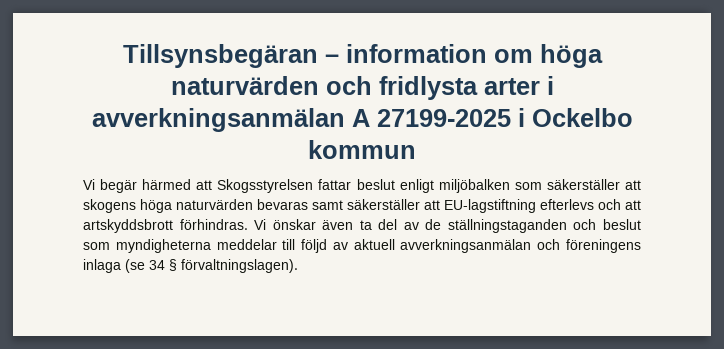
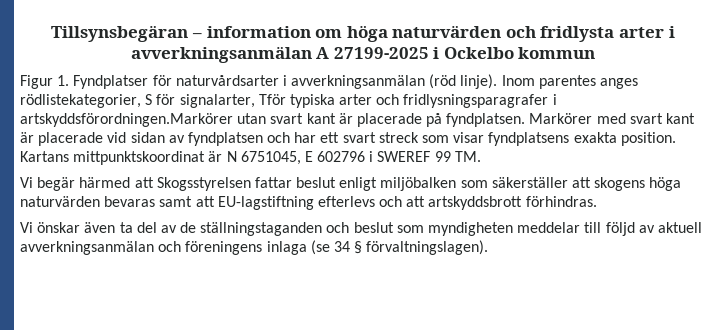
+ Figur 1. Fyndplatser för naturvårdsarter i avverkningsanmälan (röd linje). Inom parentes anges rödlistekategorier, S för signalarter, Tför typiska arter och fridlysningsparagrafer i artskyddsförordningen.Markörer utan svart kant är placerade på fyndplatsen. Markörer med svart kant är placerade vid sidan av fyndplatsen och har ett svart streck som visar fyndplatsens exakta position. Kartans mittpunktskoordinat är N 6751045, E 602796 i SWEREF 99 TM.
- Vi begär härmed att Skogsstyrelsen fattar beslut enligt miljöbalken som säkerställer att skogens höga naturvärden bevaras samt säkerställer att EU-lagstiftning efterlevs och att artskyddsbrott förhindras. Vi önskar även ta del av de ställningstaganden och beslut som myndigheterna meddelar till följd av aktuell avverkningsanmälan och föreningens inlaga (se 34 § förvaltningslagen).
+ Vi begär härmed att Skogsstyrelsen fattar beslut enligt miljöbalken som säkerställer att skogens höga naturvärden bevaras samt att EU-lagstiftning efterlevs och att artskyddsbrott förhindras.
+ Vi önskar även ta del av de ställningstaganden och beslut som myndigheten meddelar till följd av aktuell avverkningsanmälan och föreningens inlaga (se 34 § förvaltningslagen).

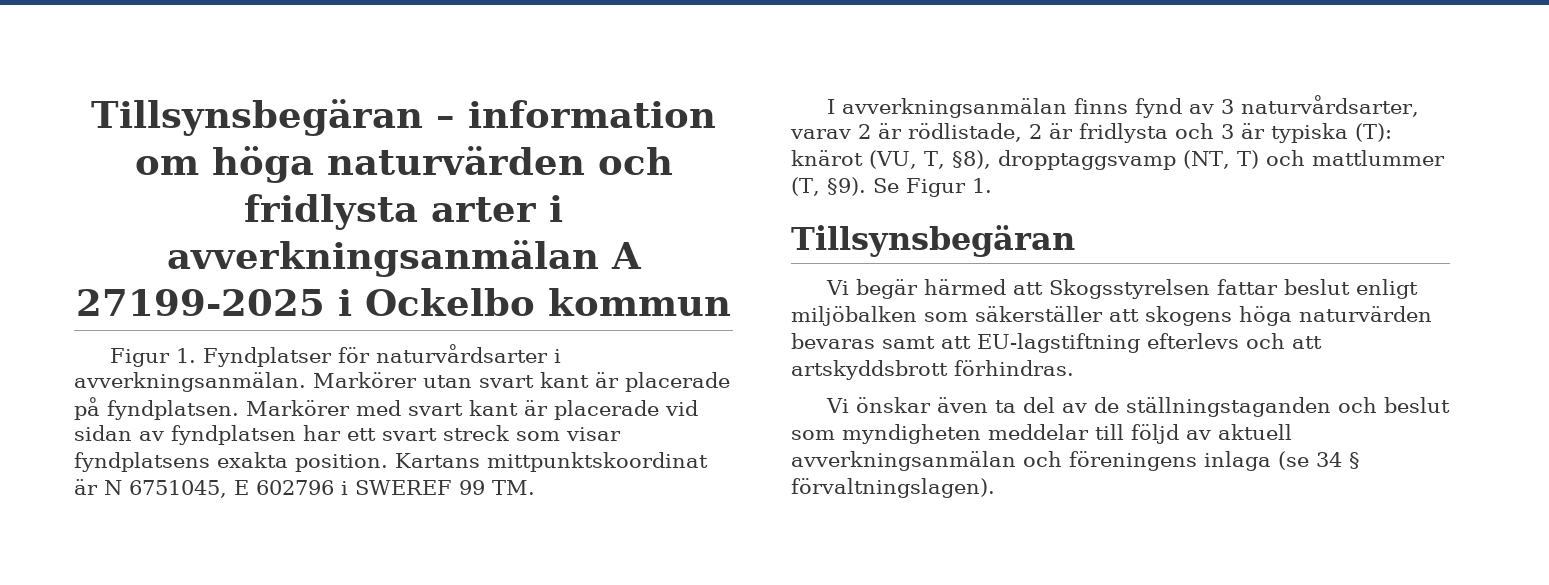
- Figur 1. Fyndplatser för naturvårdsarter i avverkningsanmälan (röd linje). Inom parentes anges rödlistekategorier, S för signalarter, Tför typiska arter och fridlysningsparagrafer i artskyddsförordningen.Markörer utan svart kant är placerade på fyndplatsen.
+ Figur 1. Fyndplatser för naturvårdsarter i avverkningsanmälan. Markörer utan svart kant är placerade på fyndplatsen.
- Markörer med svart kant är placerade vid sidan av fyndplatsen och har ett svart streck som visar fyndplatsens exakta position.
+ Markörer med svart kant är placerade vid sidan av fyndplatsen har ett svart streck som visar fyndplatsens exakta position.
+ I avverkningsanmälan finns fynd av 3 naturvårdsarter, varav 2 är rödlistade, 2 är fridlysta och 3 är typiska (T): knärot (VU, T, §8), dropptaggsvamp (NT, T) och mattlummer (T, §9). Se Figur 1.
+ Tillsynsbegäran

